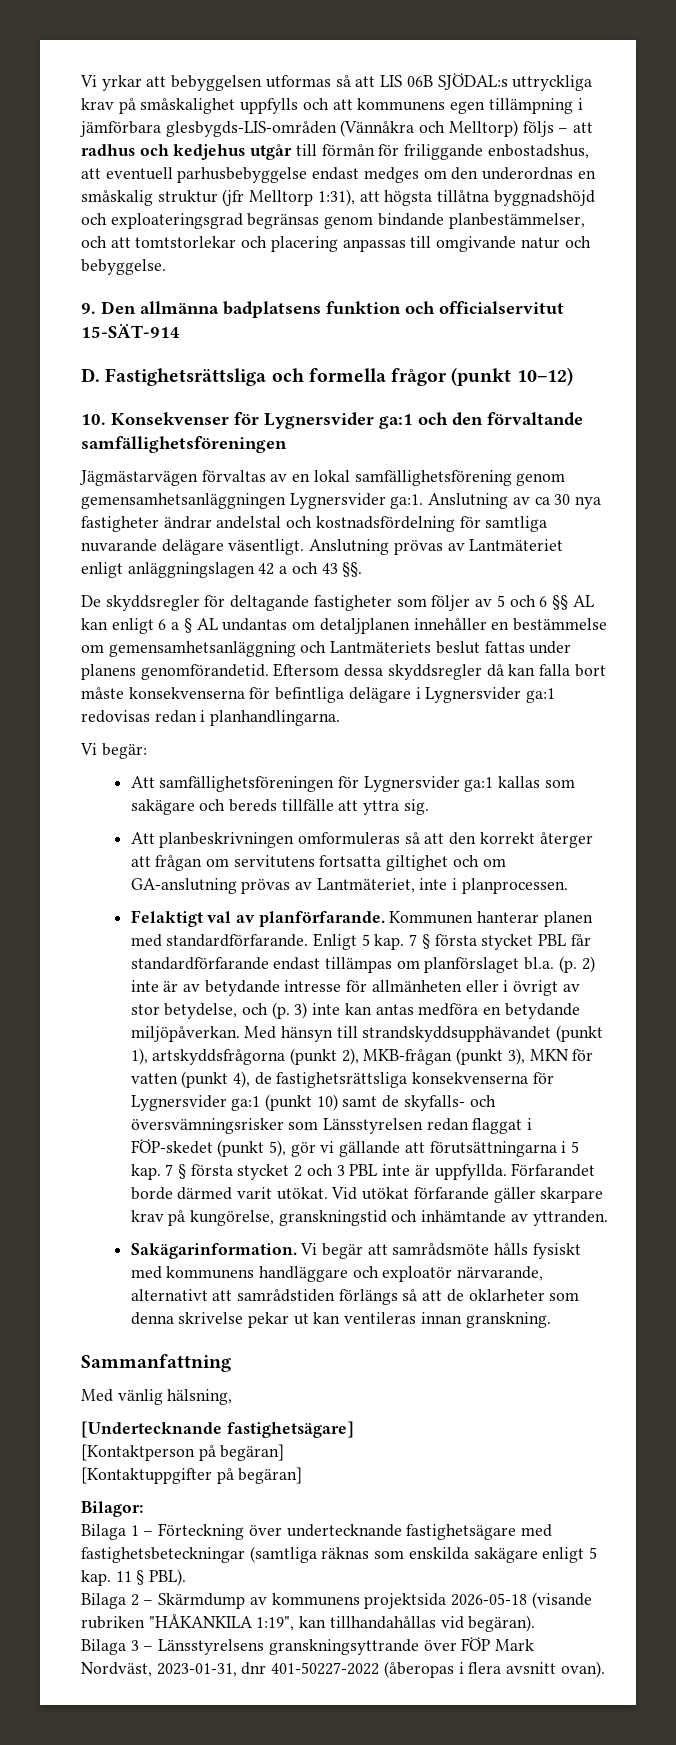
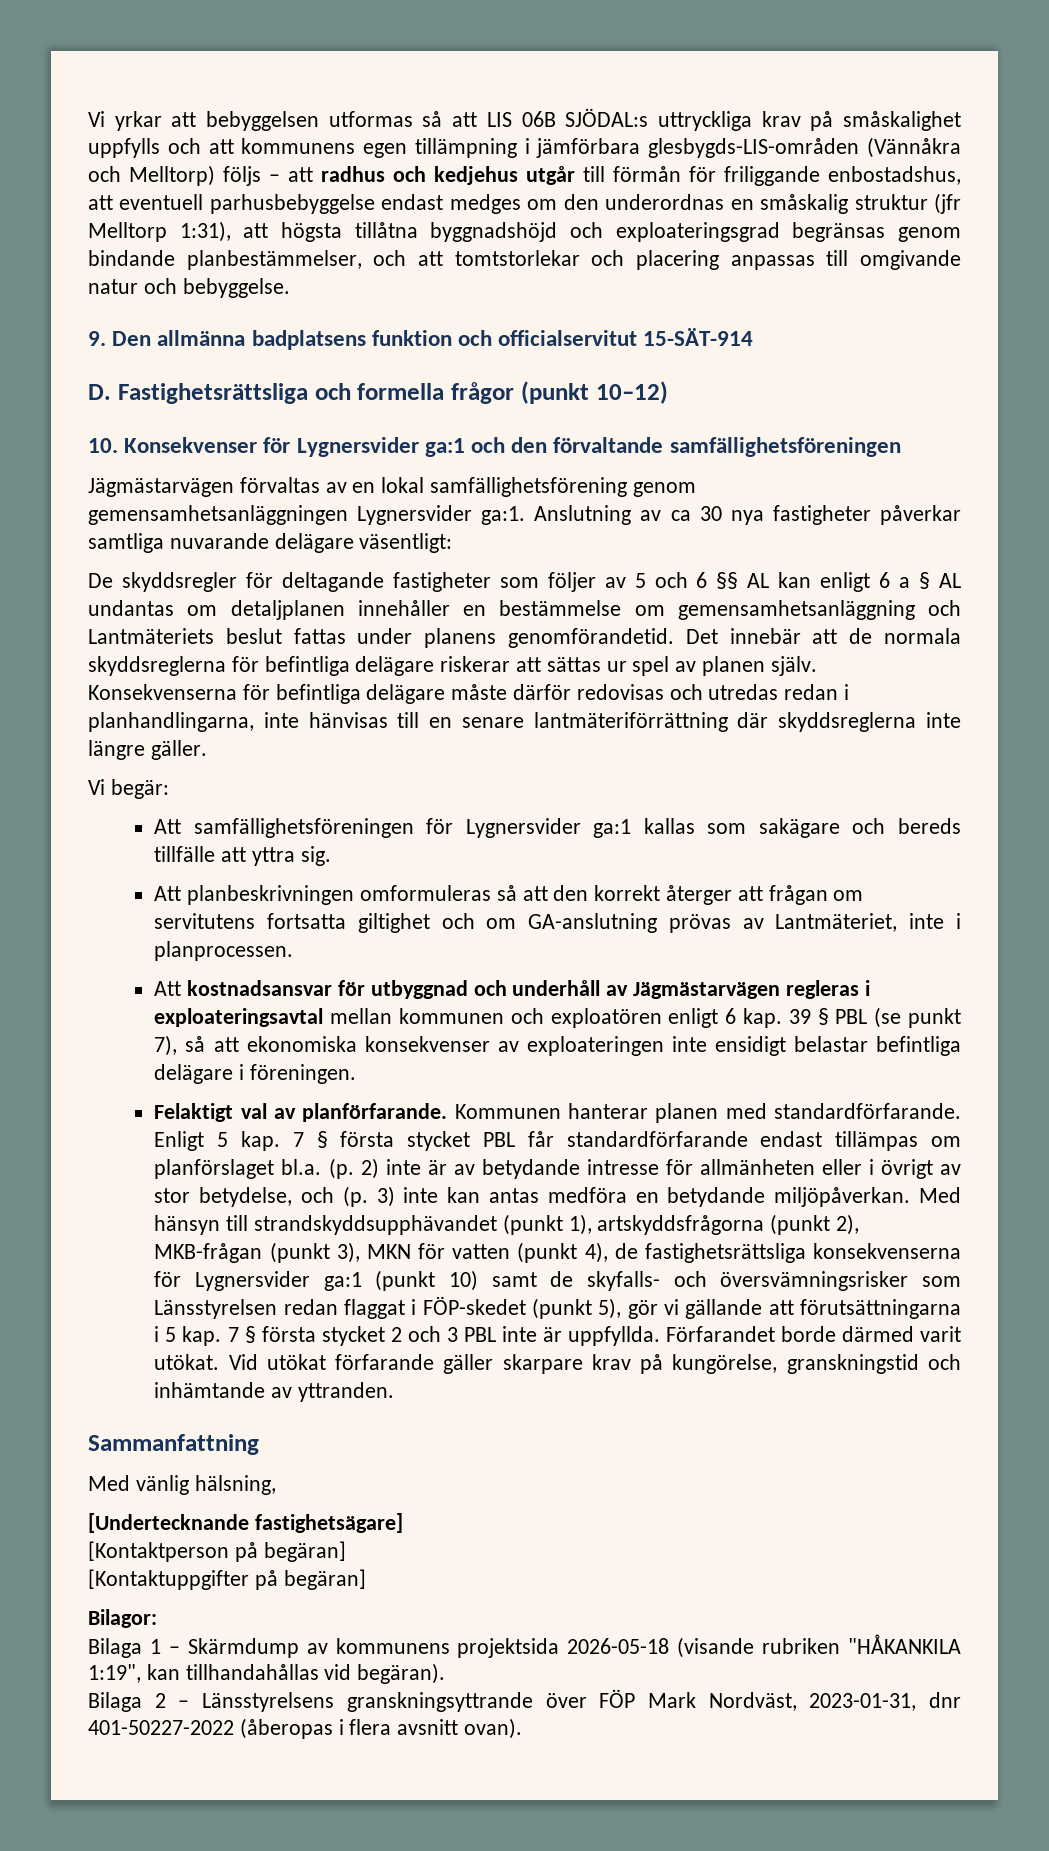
- Anslutning av ca 30 nya fastigheter ändrar andelstal och kostnadsfördelning för samtliga nuvarande delägare väsentligt. Anslutning prövas av Lantmäteriet enligt anläggningslagen 42 a och 43 §§.
+ Anslutning av ca 30 nya fastigheter påverkar samtliga nuvarande delägare väsentligt:
- Eftersom dessa skyddsregler då kan falla bort måste konsekvenserna för befintliga delägare i Lygnersvider ga:1 redovisas redan i planhandlingarna.
+ Det innebär att de normala skyddsreglerna för befintliga delägare riskerar att sättas ur spel av planen själv. Konsekvenserna för befintliga delägare måste därför redovisas och utredas redan i planhandlingarna, inte hänvisas till en senare lantmäteriförrättning där skyddsreglerna inte längre gäller.
+ Att kostnadsansvar för utbyggnad och underhåll av Jägmästarvägen regleras i exploateringsavtal mellan kommunen och exploatören enligt 6 kap. 39 § PBL (se punkt 7), så att ekonomiska konsekvenser av exploateringen inte ensidigt belastar befintliga delägare i föreningen.
- Sakägarinformation. Vi begär att samrådsmöte hålls fysiskt med kommunens handläggare och exploatör närvarande, alternativt att samrådstiden förlängs så att de oklarheter som denna skrivelse pekar ut kan ventileras innan granskning.
- Bilaga 1 – Förteckning över undertecknande fastighetsägare med fastighetsbeteckningar (samtliga räknas som enskilda sakägare enligt 5 kap. 11 § PBL).
- Bilaga 2 – Skärmdump av kommunens projektsida 2026-05-18 (visande rubriken "HÅKANKILA 1:19", kan tillhandahållas vid begäran).
+ Bilaga 1 – Skärmdump av kommunens projektsida 2026-05-18 (visande rubriken "HÅKANKILA 1:19", kan tillhandahållas vid begäran).
- Bilaga 3 – Länsstyrelsens granskningsyttrande över FÖP Mark Nordväst, 2023-01-31, dnr 401-50227-2022 (åberopas i flera avsnitt ovan).
+ Bilaga 2 – Länsstyrelsens granskningsyttrande över FÖP Mark Nordväst, 2023-01-31, dnr 401-50227-2022 (åberopas i flera avsnitt ovan).

